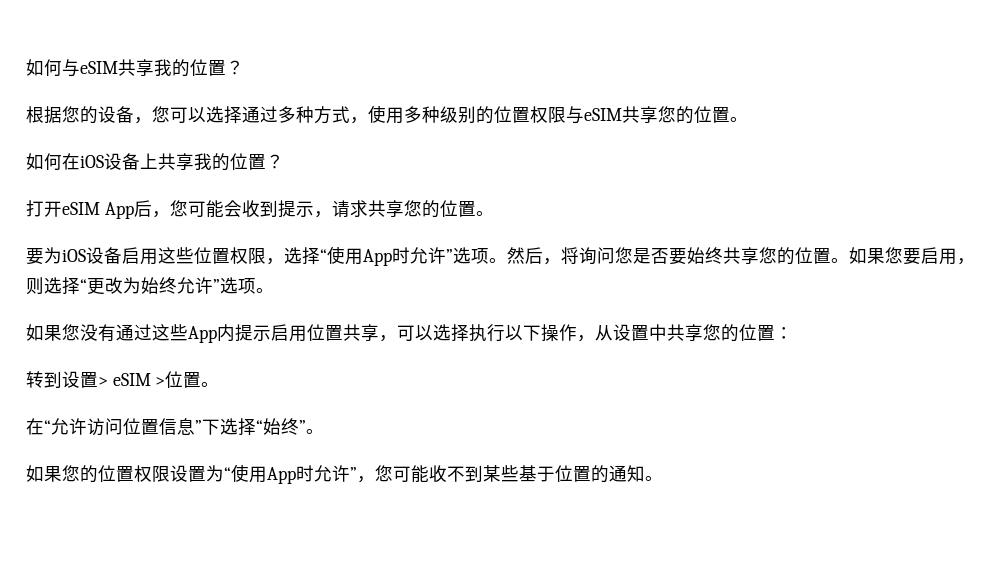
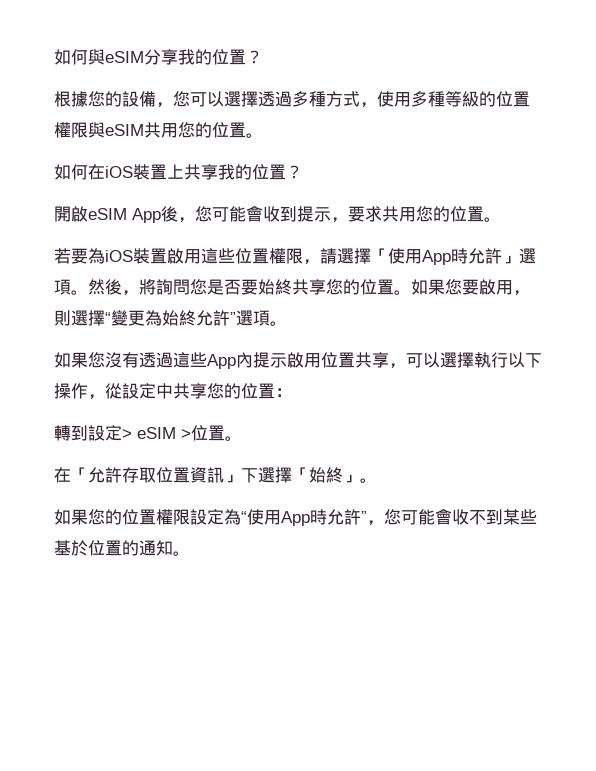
- 如何与eSIM共享我的位置？
+ 如何與eSIM分享我的位置？
- 根据您的设备，您可以选择通过多种方式，使用多种级别的位置权限与eSIM共享您的位置。
+ 根據您的設備，您可以選擇透過多種方式，使用多種等級的位置權限與eSIM共用您的位置。
- 如何在iOS设备上共享我的位置？
+ 如何在iOS裝置上共享我的位置？
- 打开eSIM App后，您可能会收到提示，请求共享您的位置。
- 要为iOS设备启用这些位置权限，选择“使用App时允许”选项。然后，将询问您是否要始终共享您的位置。
+ 開啟eSIM App後，您可能會收到提示，要求共用您的位置。
+ 若要為iOS裝置啟用這些位置權限，請選擇「使用App時允許」選項。然後，將詢問您是否要始終共享您的位置。
- 如果您要启用，则选择“更改为始终允许”选项。
- 如果您没有通过这些App内提示启用位置共享，可以选择执行以下操作，从设置中共享您的位置：
+ 如果您要啟用，則選擇“變更為始終允許”選項。
+ 如果您沒有透過這些App內提示啟用位置共享，可以選擇執行以下操作，從設定中共享您的位置：
- 转到设置> eSIM >位置。
+ 轉到設定> eSIM >位置。
- 在“允许访问位置信息”下选择“始终”。
+ 在「允許存取位置資訊」下選擇「始終」。
- 如果您的位置权限设置为“使用App时允许”，您可能收不到某些基于位置的通知。
+ 如果您的位置權限設定為“使用App時允許”，您可能會收不到某些基於位置的通知。

